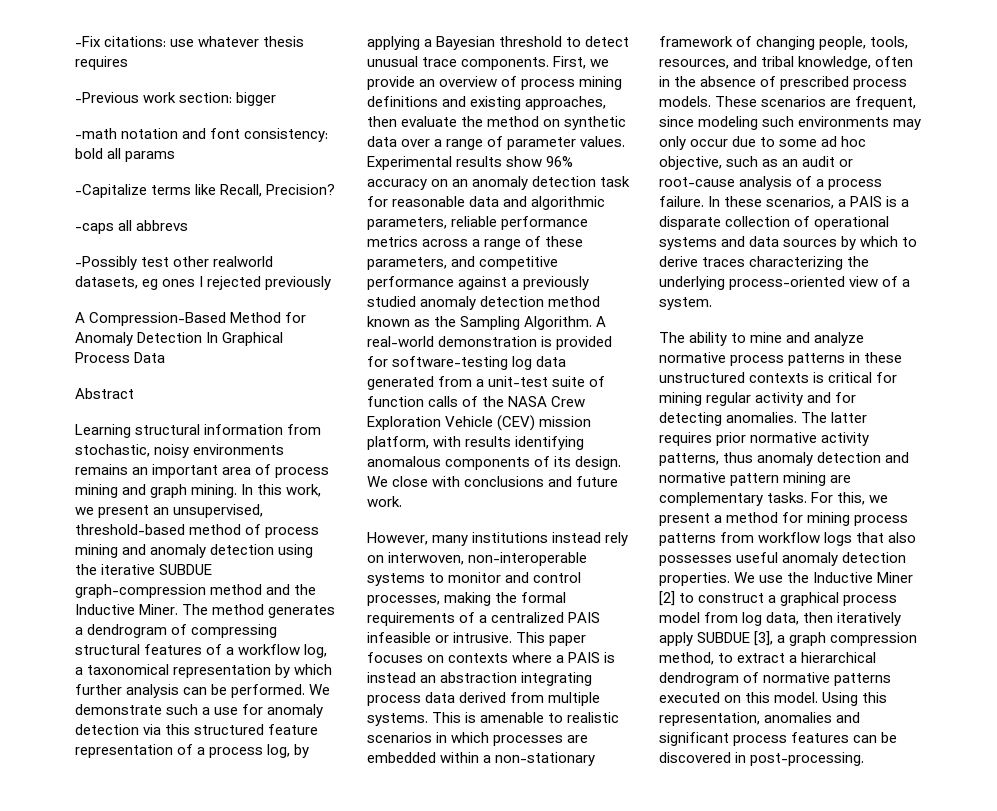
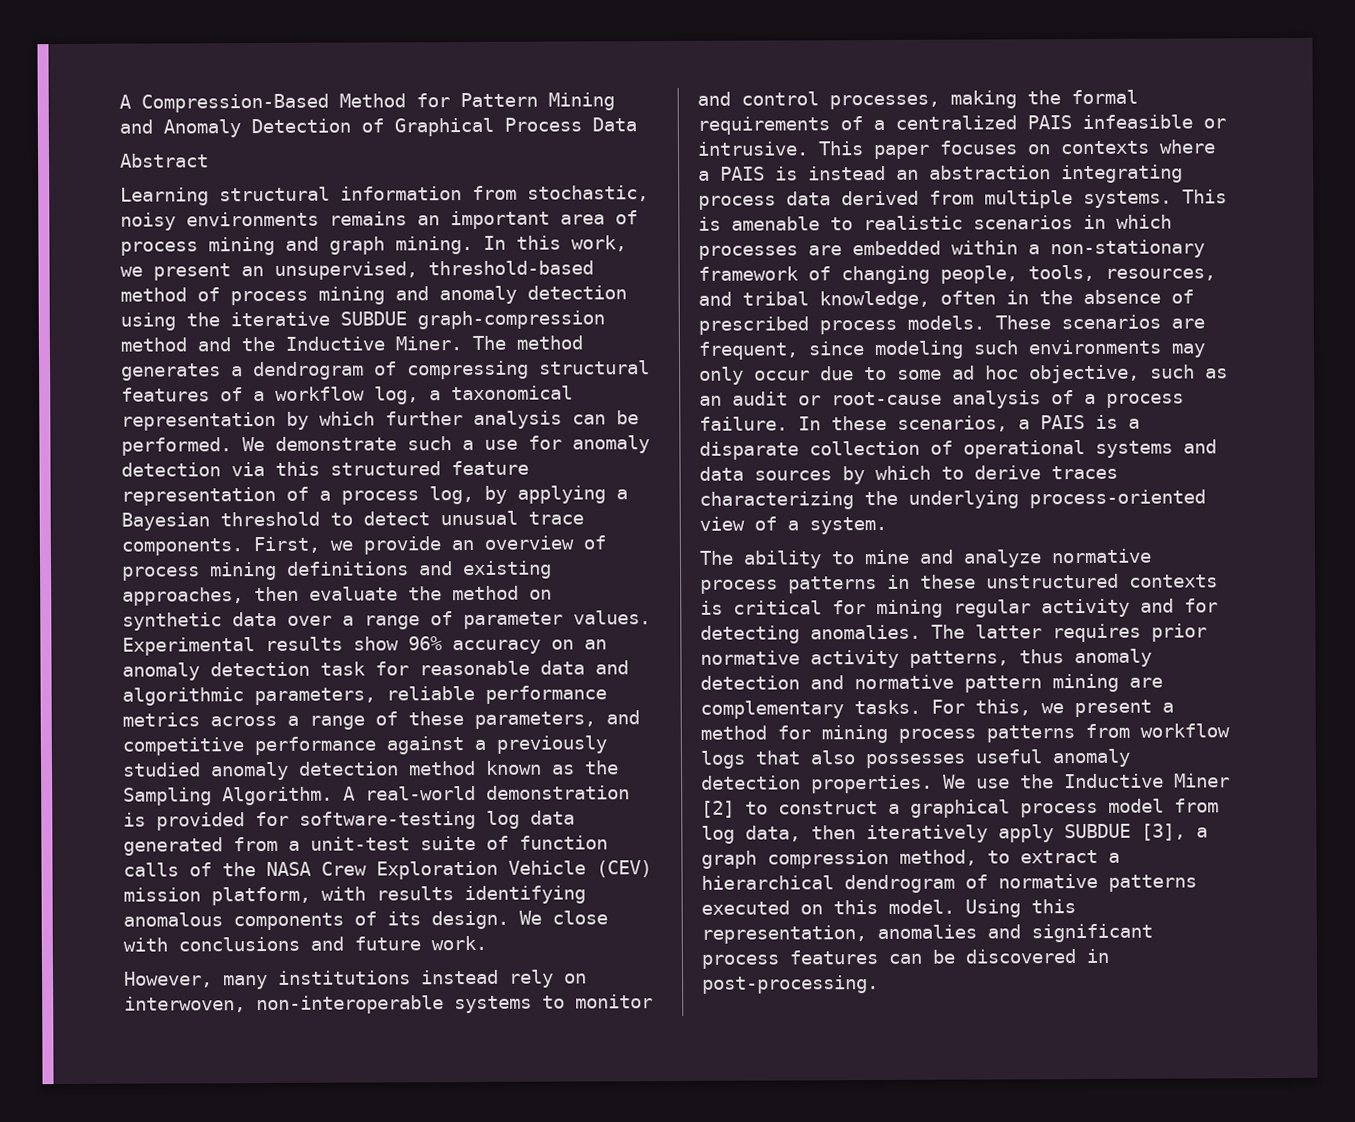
- -Fix citations: use whatever thesis requires
- -Previous work section: bigger
- -math notation and font consistency: bold all params
- -Capitalize terms like Recall, Precision?
- -caps all abbrevs
- -Possibly test other realworld datasets, eg ones I rejected previously
- A Compression-Based Method for Anomaly Detection In Graphical Process Data
+ A Compression-Based Method for Pattern Mining and Anomaly Detection of Graphical Process Data

